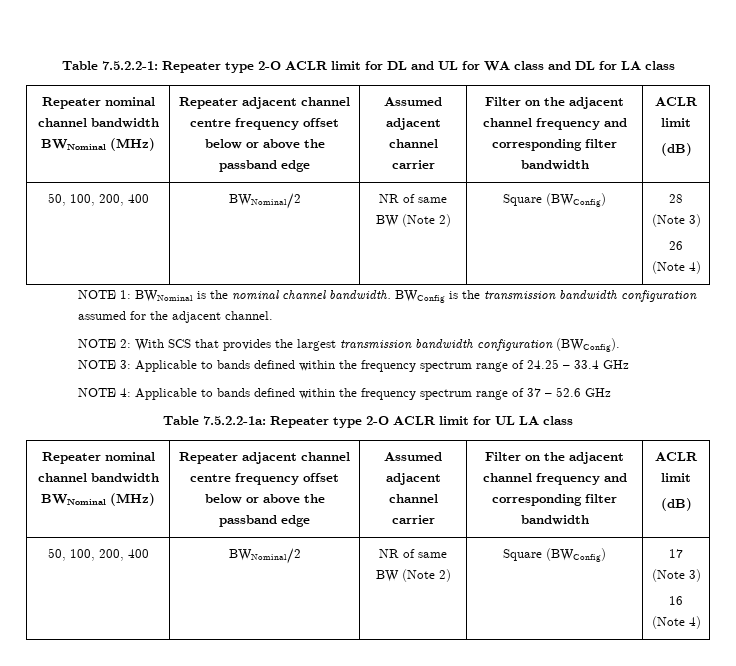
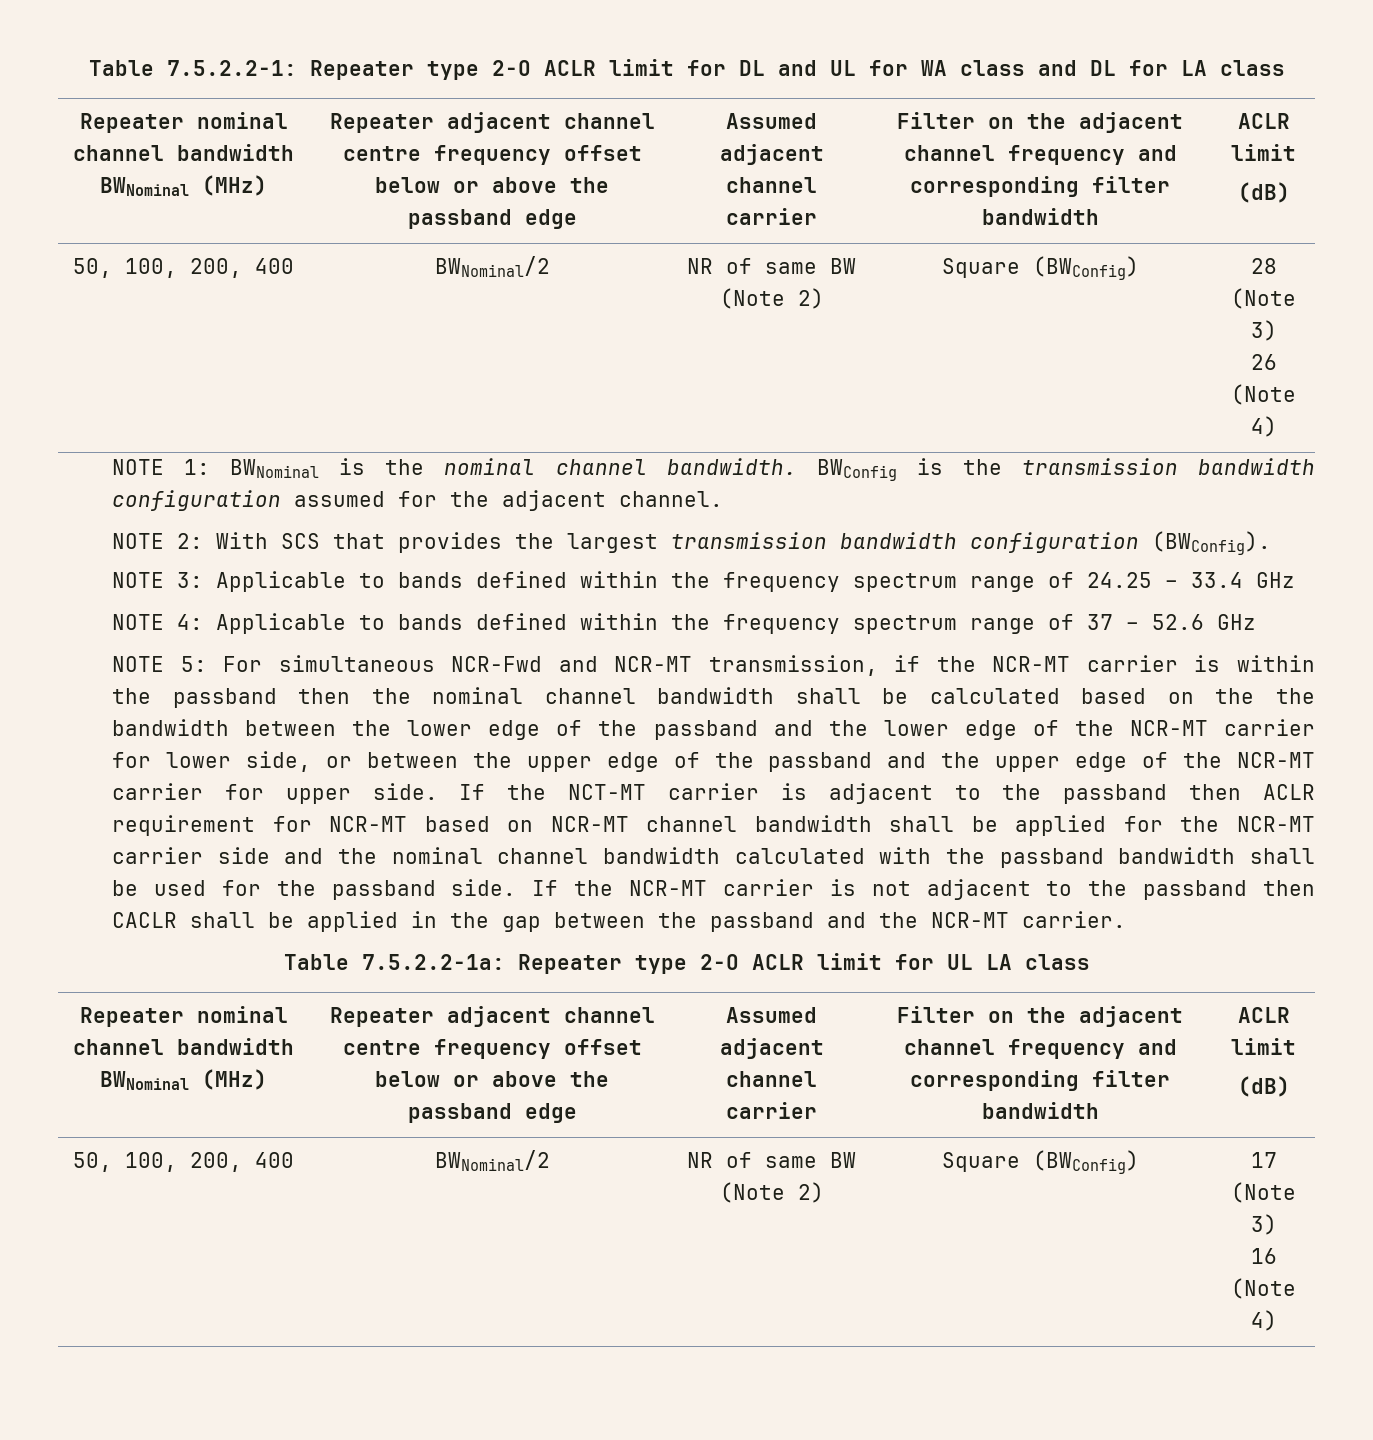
+ NOTE 5: For simultaneous NCR-Fwd and NCR-MT transmission, if the NCR-MT carrier is within the passband then the nominal channel bandwidth shall be calculated based on the the bandwidth between the lower edge of the passband and the lower edge of the NCR-MT carrier for lower side, or between the upper edge of the passband and the upper edge of the NCR-MT carrier for upper side. If the NCT-MT carrier is adjacent to the passband then ACLR requirement for NCR-MT based on NCR-MT channel bandwidth shall be applied for the NCR-MT carrier side and the nominal channel bandwidth calculated with the passband bandwidth shall be used for the passband side. If the NCR-MT carrier is not adjacent to the passband then CACLR shall be applied in the gap between the passband and the NCR-MT carrier.

